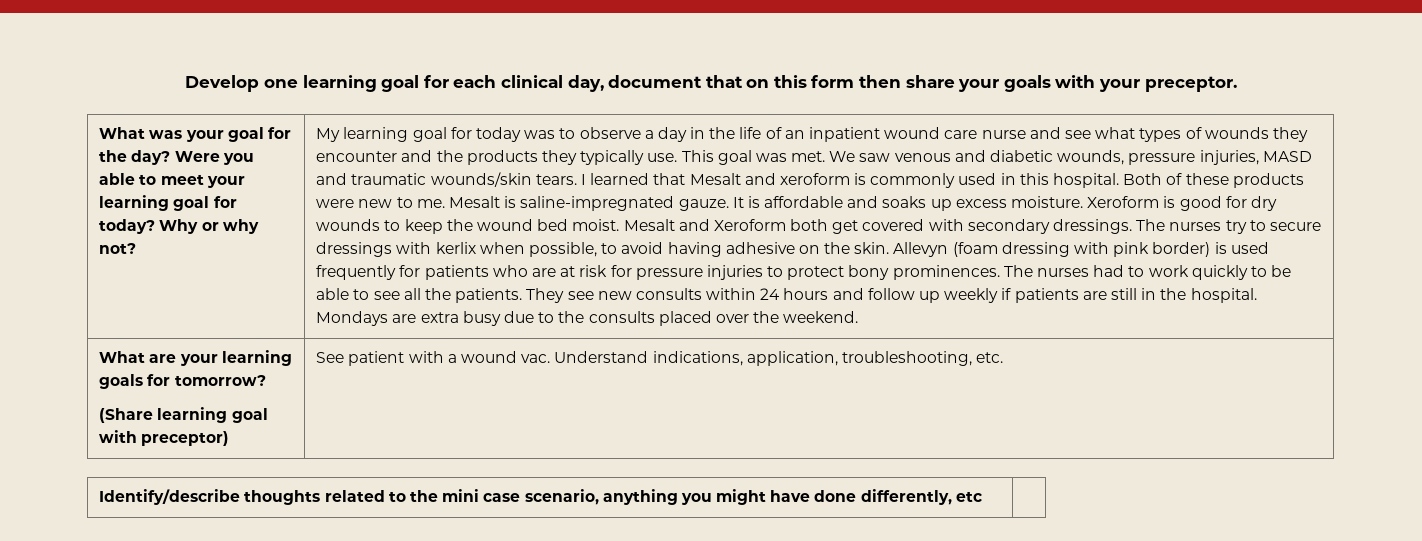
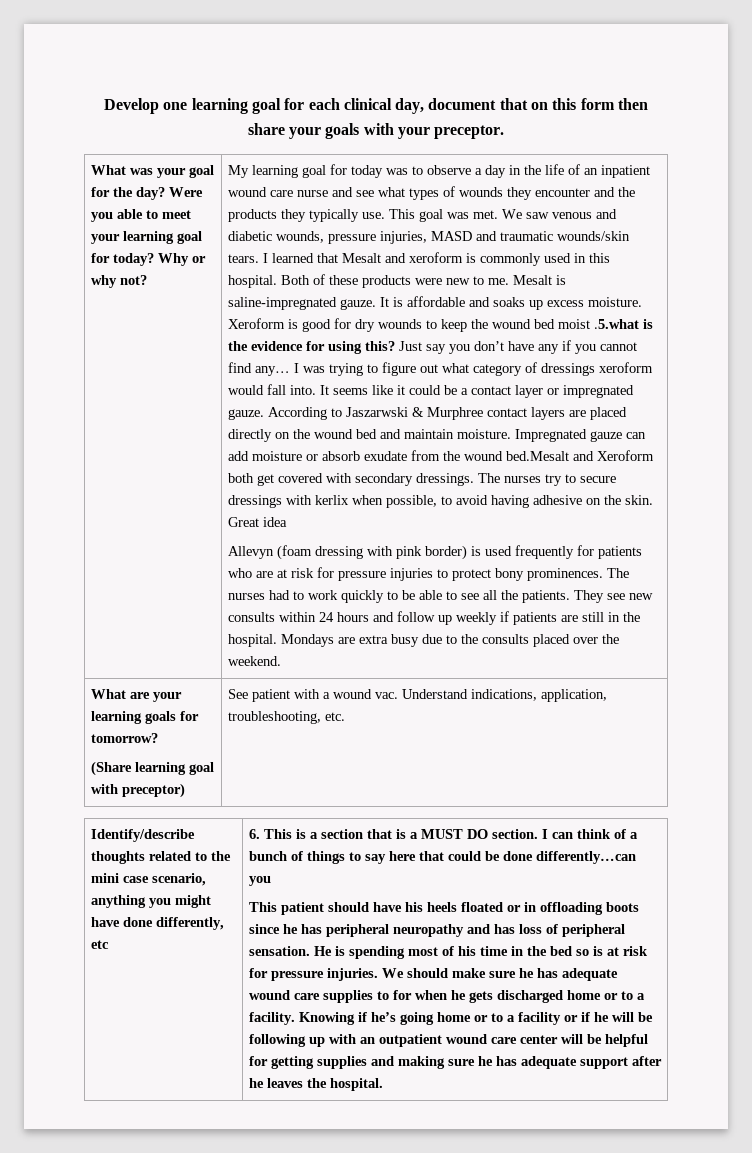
- Xeroform is good for dry wounds to keep the wound bed moist. Mesalt and Xeroform both get covered with secondary dressings.
+ Xeroform is good for dry wounds to keep the wound bed moist .5.what is the evidence for using this? Just say you don’t have any if you cannot find any… I was trying to figure out what category of dressings xeroform would fall into. It seems like it could be a contact layer or impregnated gauze. According to Jaszarwski & Murphree contact layers are placed directly on the wound bed and maintain moisture. Impregnated gauze can add moisture or absorb exudate from the wound bed.Mesalt and Xeroform both get covered with secondary dressings.
- The nurses try to secure dressings with kerlix when possible, to avoid having adhesive on the skin. Allevyn (foam dressing with pink border) is used frequently for patients who are at risk for pressure injuries to protect bony prominences.
+ The nurses try to secure dressings with kerlix when possible, to avoid having adhesive on the skin. Great idea
+ Allevyn (foam dressing with pink border) is used frequently for patients who are at risk for pressure injuries to protect bony prominences.
+ 6. This is a section that is a MUST DO section. I can think of a bunch of things to say here that could be done differently…can you
+ This patient should have his heels floated or in offloading boots since he has peripheral neuropathy and has loss of peripheral sensation. He is spending most of his time in the bed so is at risk for pressure injuries. We should make sure he has adequate wound care supplies to for when he gets discharged home or to a facility. Knowing if he’s going home or to a facility or if he will be following up with an outpatient wound care center will be helpful for getting supplies and making sure he has adequate support after he leaves the hospital.

